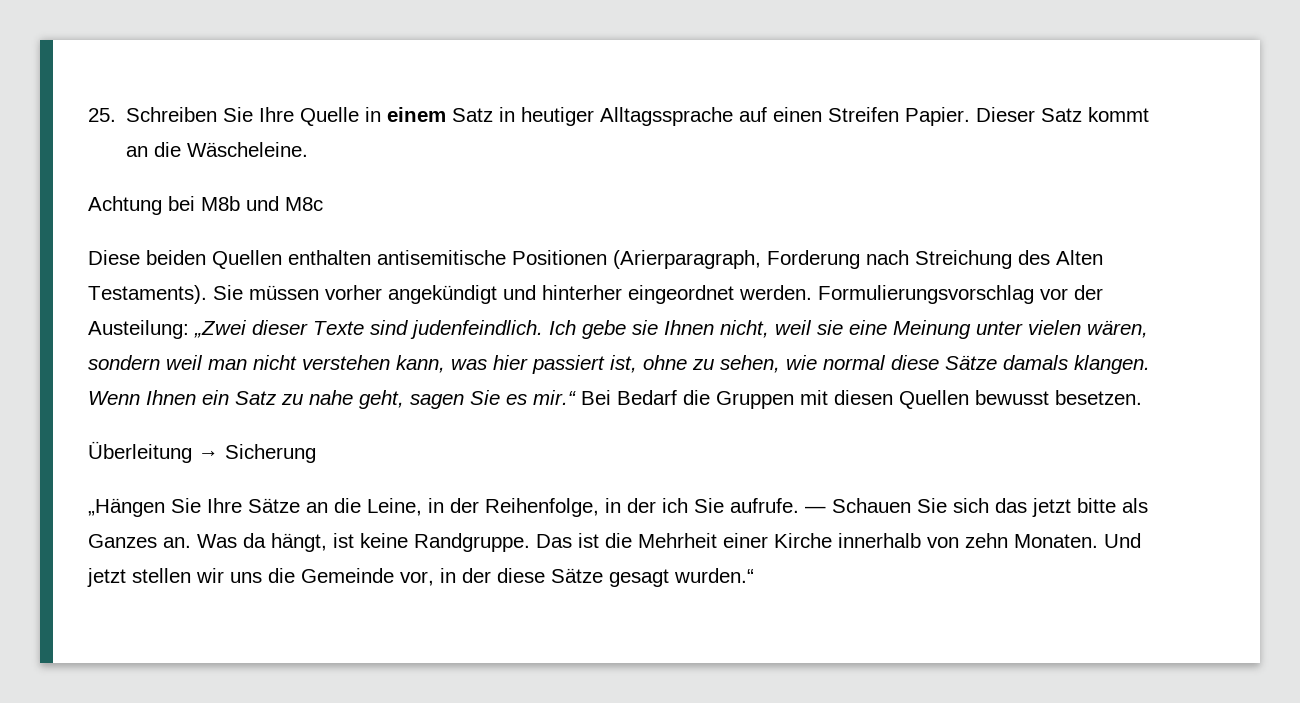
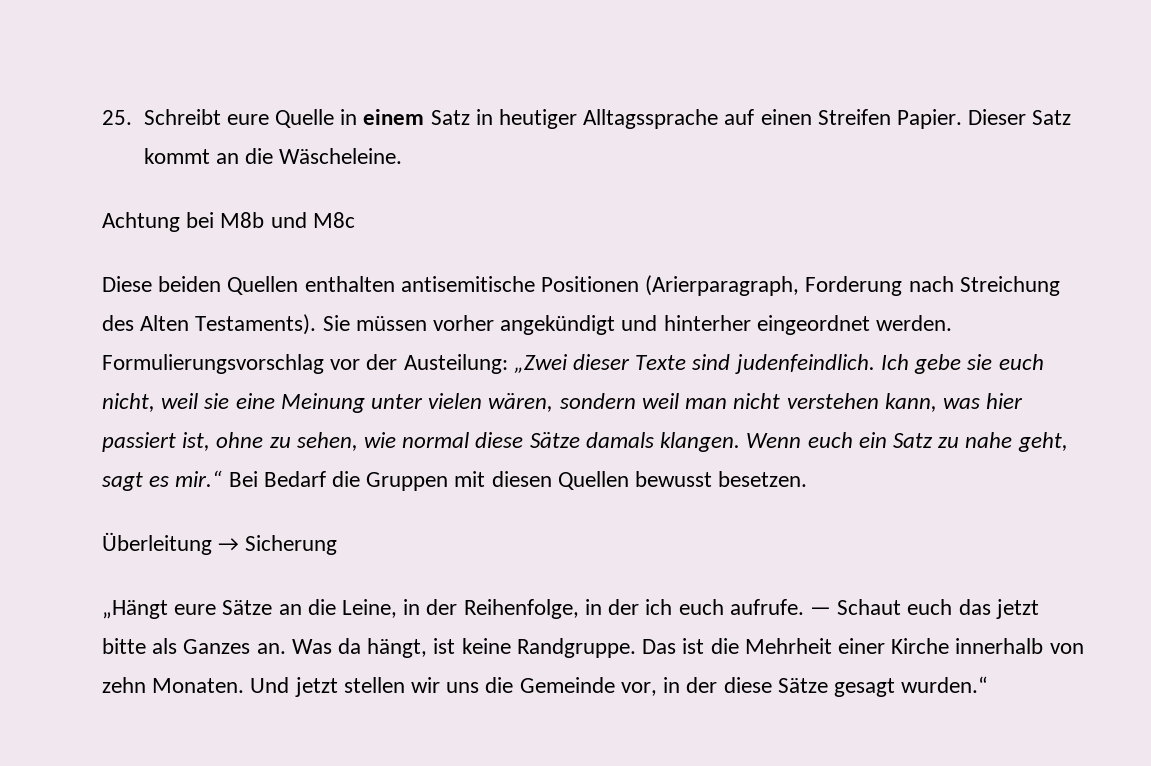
- 25. Schreiben Sie Ihre Quelle in einem Satz in heutiger Alltagssprache auf einen Streifen Papier.
+ 25. Schreibt eure Quelle in einem Satz in heutiger Alltagssprache auf einen Streifen Papier.
- Ich gebe sie Ihnen nicht, weil sie eine Meinung unter vielen wären, sondern weil man nicht verstehen kann, was hier passiert ist, ohne zu sehen, wie normal diese Sätze damals klangen.
+ Ich gebe sie euch nicht, weil sie eine Meinung unter vielen wären, sondern weil man nicht verstehen kann, was hier passiert ist, ohne zu sehen, wie normal diese Sätze damals klangen.
- Wenn Ihnen ein Satz zu nahe geht, sagen Sie es mir.“ Bei Bedarf die Gruppen mit diesen Quellen bewusst besetzen.
+ Wenn euch ein Satz zu nahe geht, sagt es mir.“ Bei Bedarf die Gruppen mit diesen Quellen bewusst besetzen.
- „Hängen Sie Ihre Sätze an die Leine, in der Reihenfolge, in der ich Sie aufrufe.
+ „Hängt eure Sätze an die Leine, in der Reihenfolge, in der ich euch aufrufe.
- — Schauen Sie sich das jetzt bitte als Ganzes an.
+ — Schaut euch das jetzt bitte als Ganzes an.

